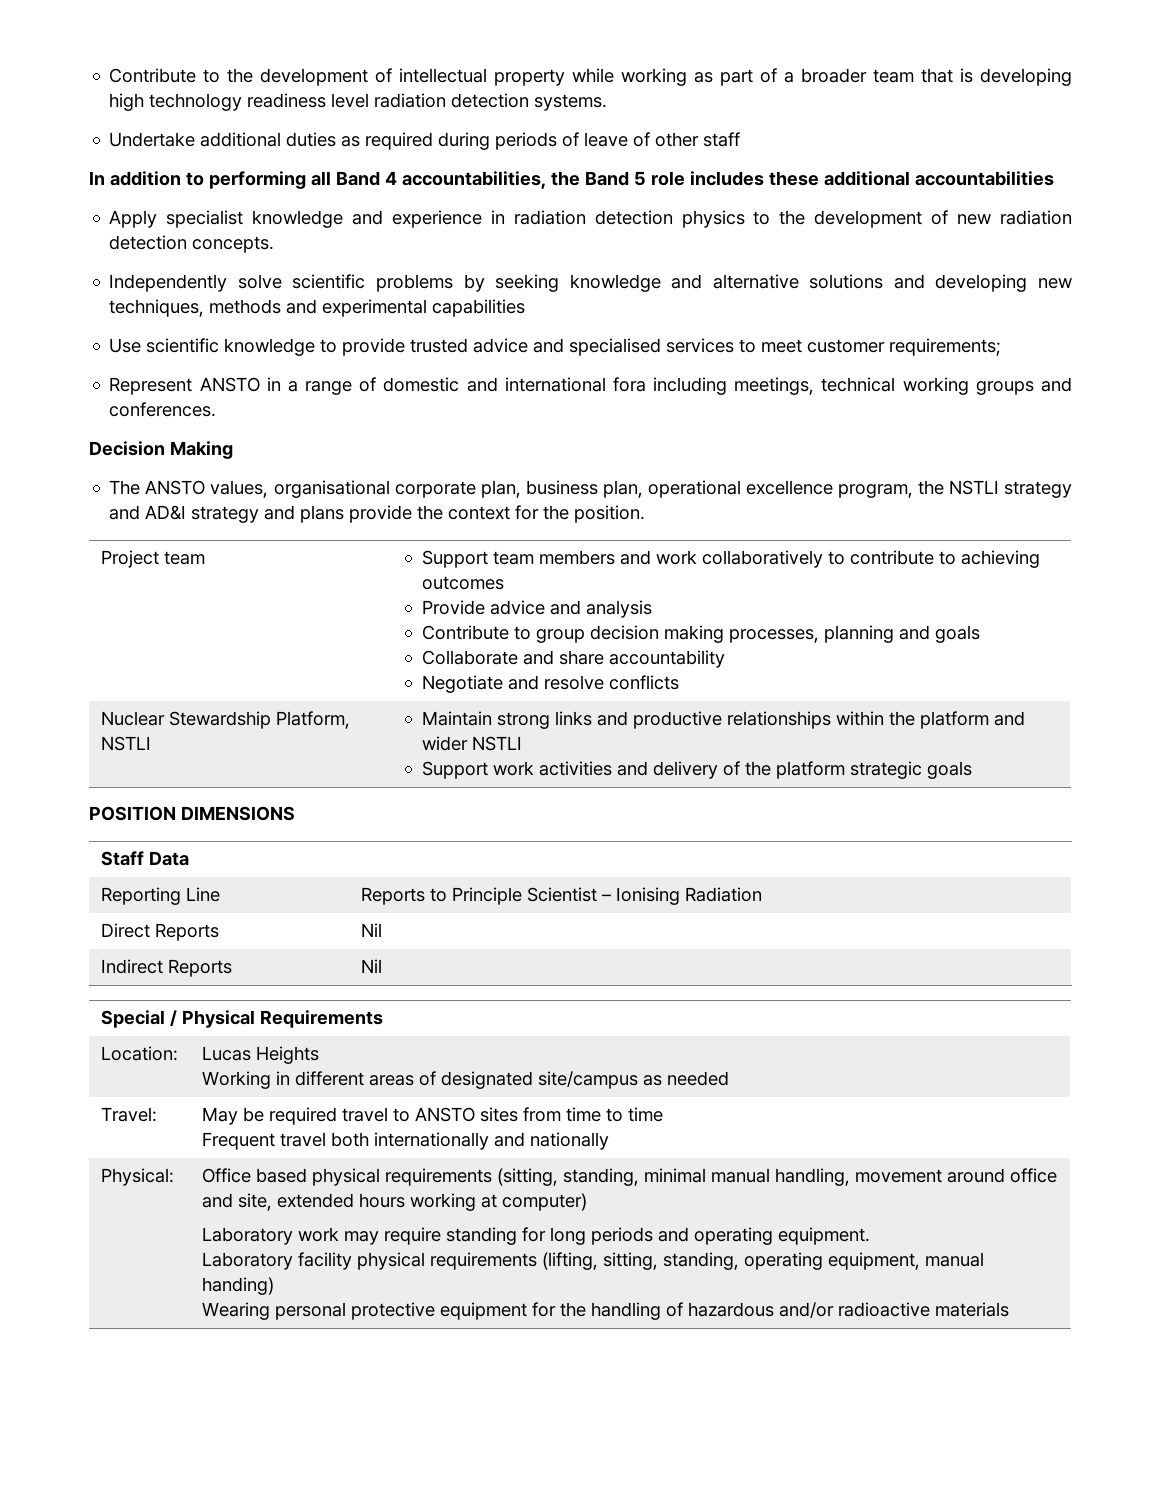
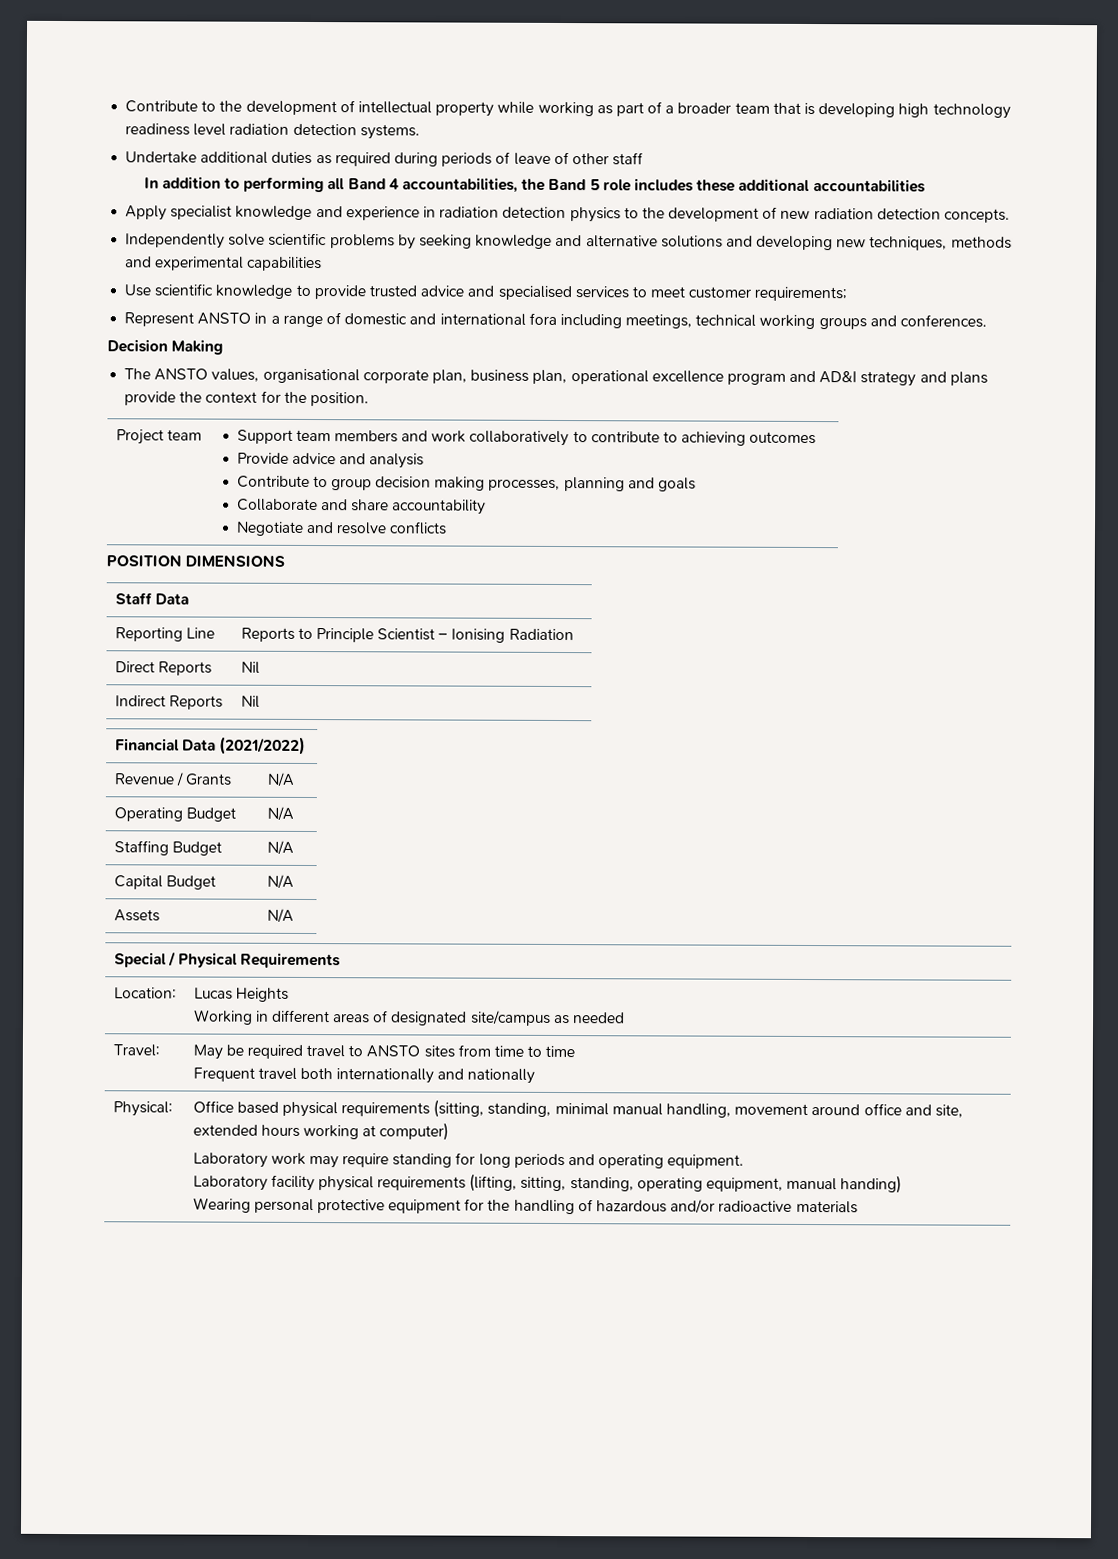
- The ANSTO values, organisational corporate plan, business plan, operational excellence program, the NSTLI strategy and AD&I strategy and plans provide the context for the position.
+ The ANSTO values, organisational corporate plan, business plan, operational excellence program and AD&I strategy and plans provide the context for the position.
- Nuclear Stewardship Platform, NSTLI | Maintain strong links and productive relationships within the platform and wider NSTLI
- Support work activities and delivery of the platform strategic goals
+ Financial Data (2021/2022)
+ Revenue / Grants | N/A
+ Operating Budget | N/A
+ Staffing Budget | N/A
+ Capital Budget | N/A
+ Assets | N/A

